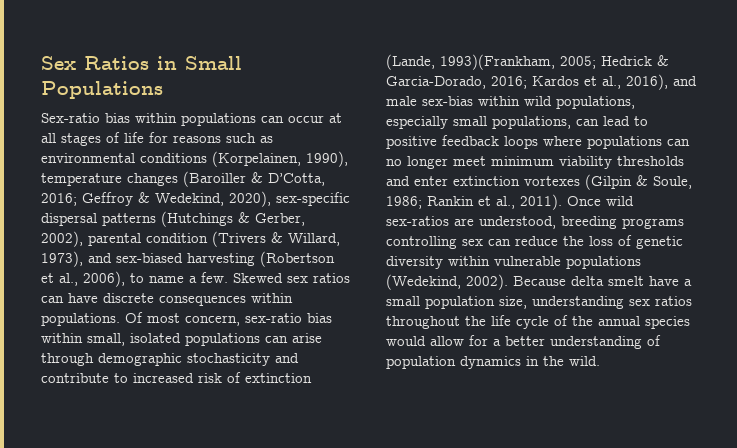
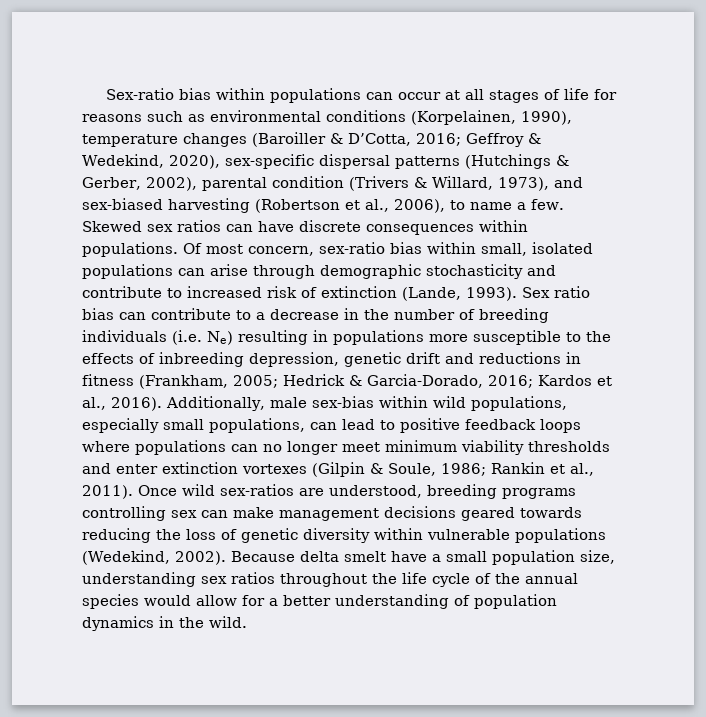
- Sex Ratios in Small Populations
- Of most concern, sex-ratio bias within small, isolated populations can arise through demographic stochasticity and contribute to increased risk of extinction (Lande, 1993)(Frankham, 2005;
+ Of most concern, sex-ratio bias within small, isolated populations can arise through demographic stochasticity and contribute to increased risk of extinction (Lande, 1993). Sex ratio bias can contribute to a decrease in the number of breeding individuals (i.e. Ne) resulting in populations more susceptible to the effects of inbreeding depression, genetic drift and reductions in fitness (Frankham, 2005;
- Kardos et al., 2016), and male sex-bias within wild populations, especially small populations, can lead to positive feedback loops where populations can no longer meet minimum viability thresholds and enter extinction vortexes (Gilpin & Soule, 1986;
+ Kardos et al., 2016). Additionally, male sex-bias within wild populations, especially small populations, can lead to positive feedback loops where populations can no longer meet minimum viability thresholds and enter extinction vortexes (Gilpin & Soule, 1986;
- Once wild sex-ratios are understood, breeding programs controlling sex can reduce the loss of genetic diversity within vulnerable populations (Wedekind, 2002).
+ Once wild sex-ratios are understood, breeding programs controlling sex can make management decisions geared towards reducing the loss of genetic diversity within vulnerable populations (Wedekind, 2002).

